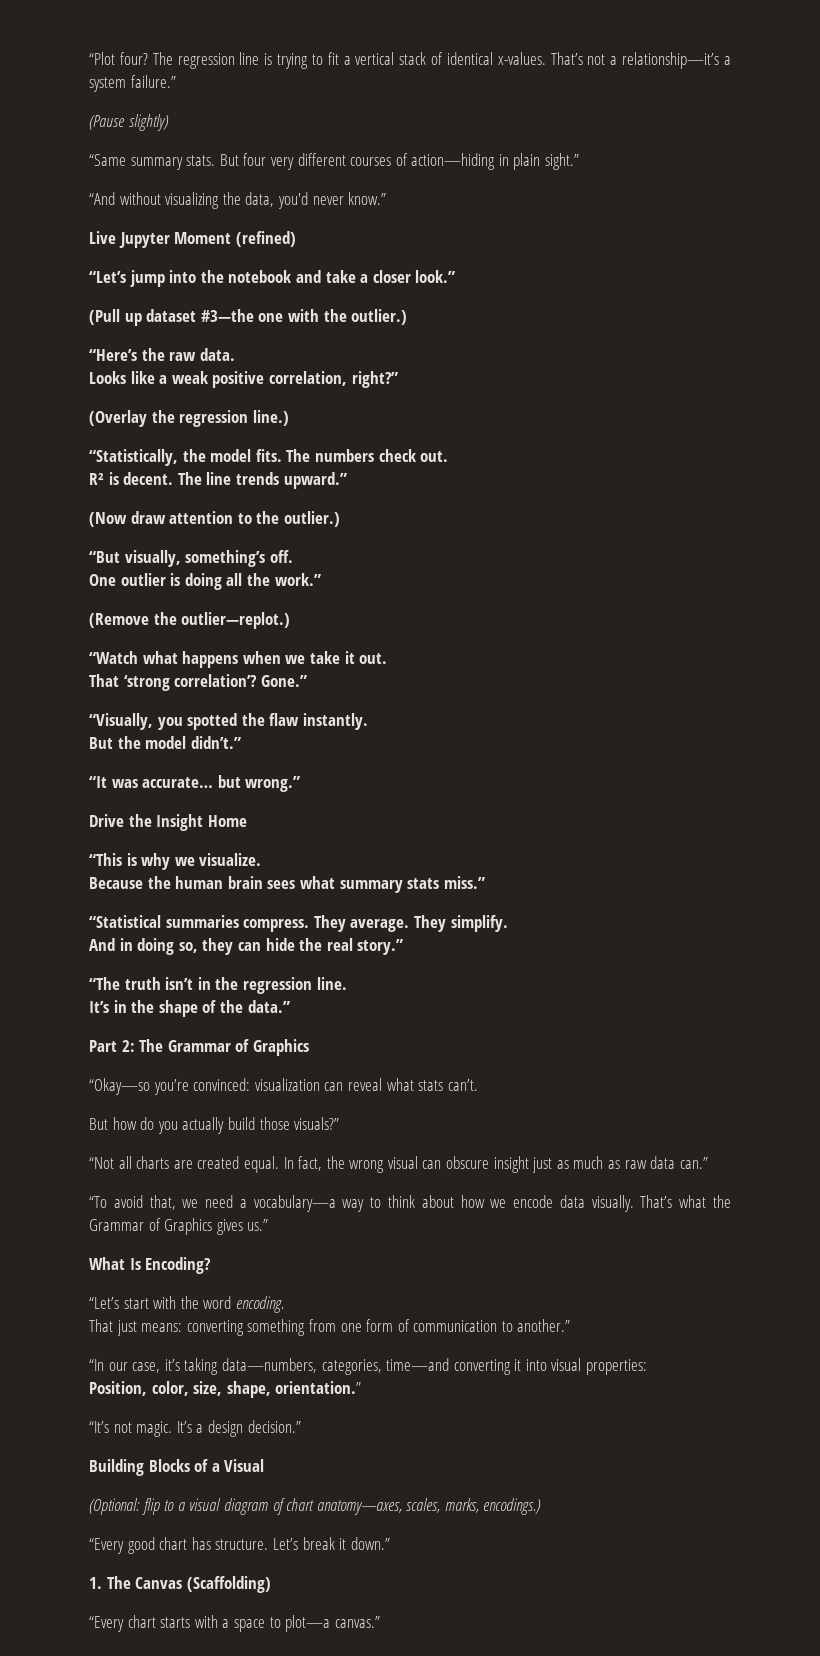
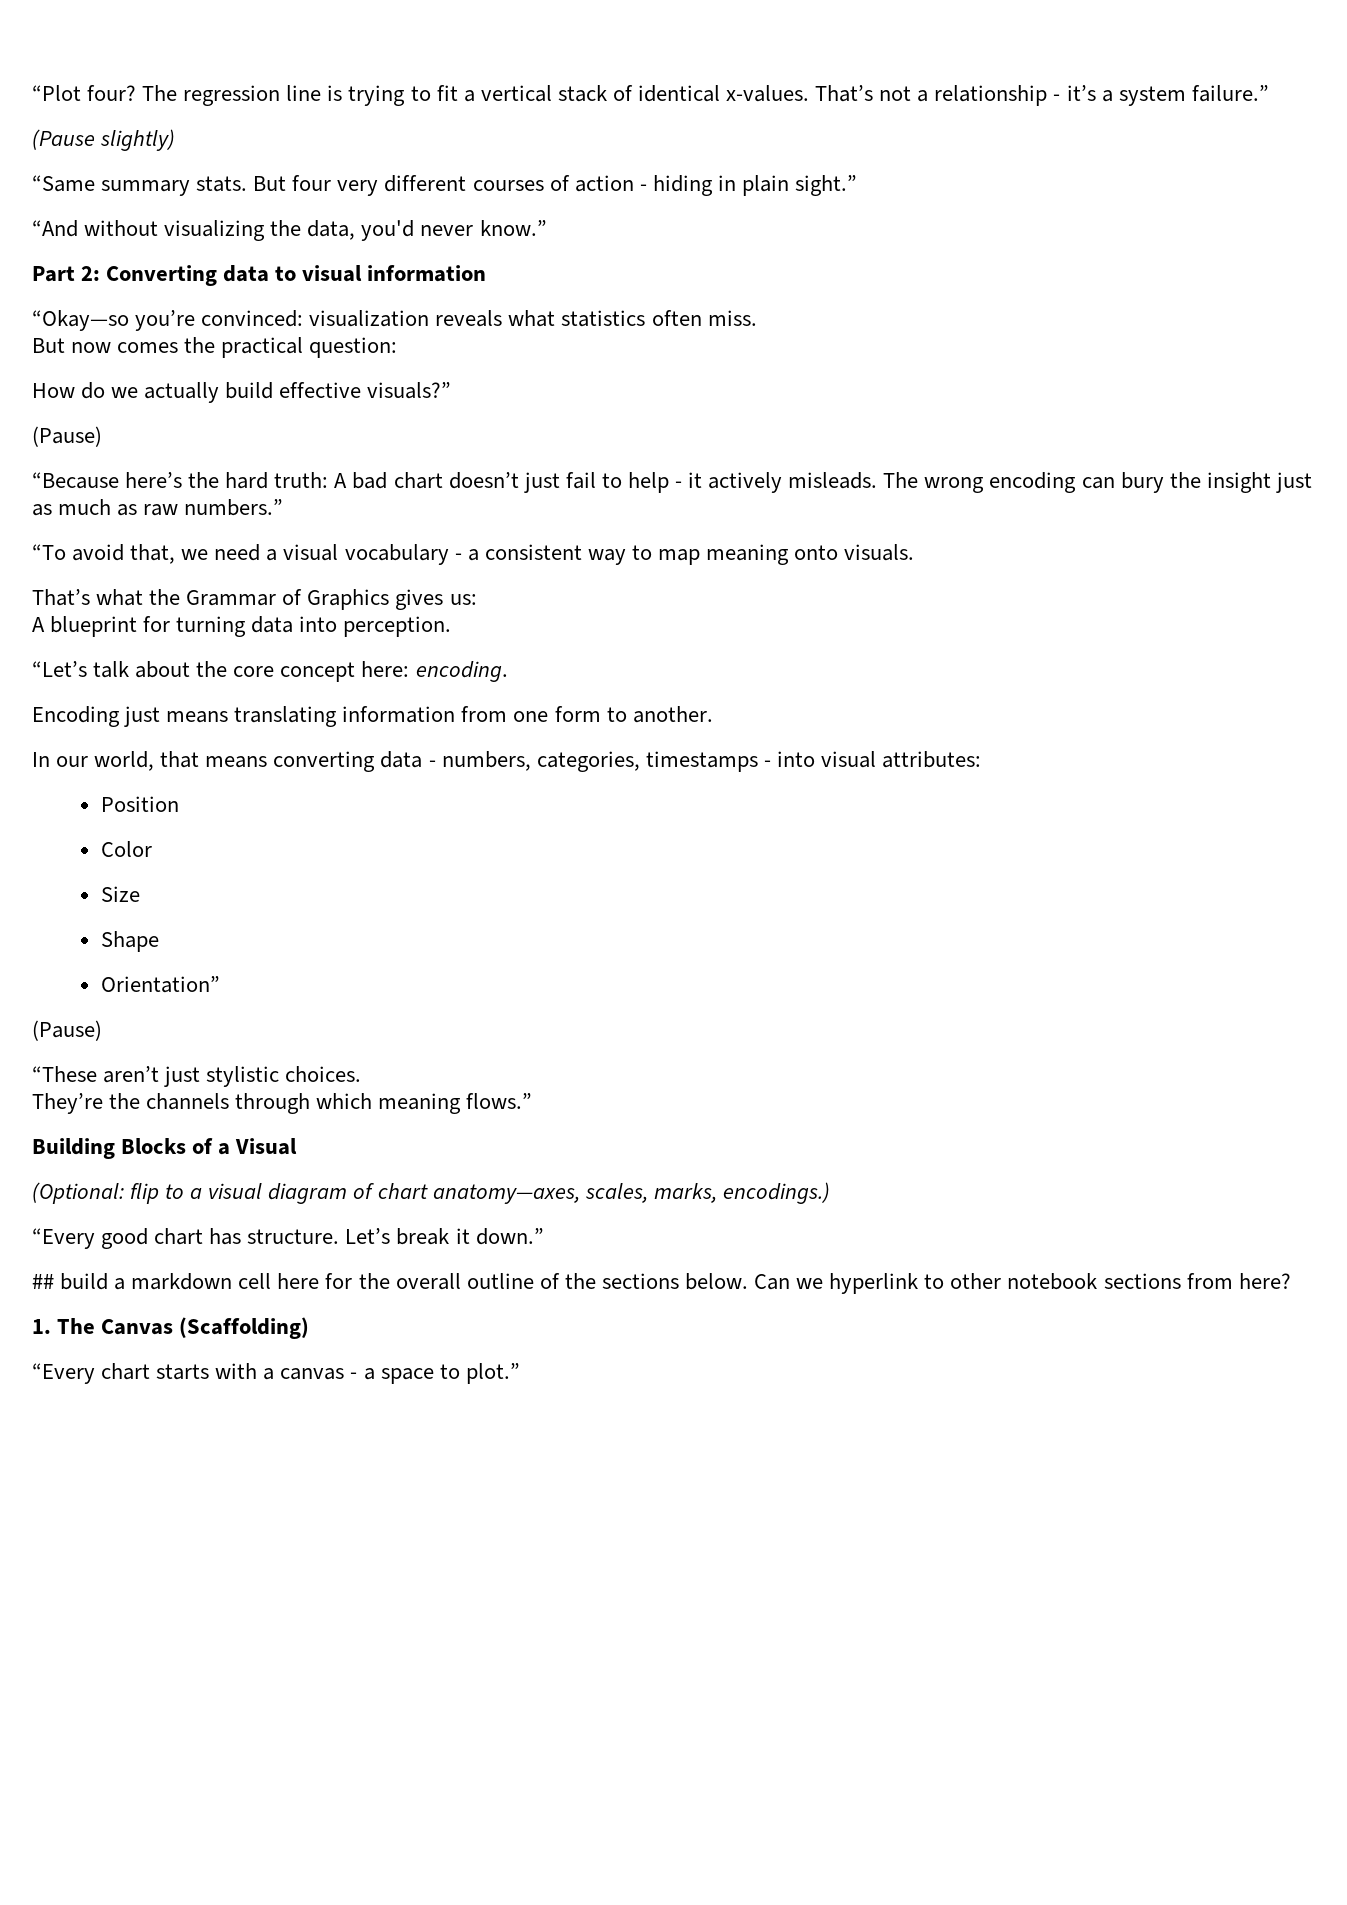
- That’s not a relationship—it’s a system failure.”
+ That’s not a relationship - it’s a system failure.”
- But four very different courses of action—hiding in plain sight.”
+ But four very different courses of action - hiding in plain sight.”
- Live Jupyter Moment (refined)
- “Let’s jump into the notebook and take a closer look.”
- (Pull up dataset #3—the one with the outlier.)
- “Here’s the raw data.
- Looks like a weak positive correlation, right?”
- (Overlay the regression line.)
- “Statistically, the model fits. The numbers check out.
- R² is decent. The line trends upward.”
- (Now draw attention to the outlier.)
- “But visually, something’s off.
- One outlier is doing all the work.”
- (Remove the outlier—replot.)
- “Watch what happens when we take it out.
- That ‘strong correlation’? Gone.”
- “Visually, you spotted the flaw instantly.
- But the model didn’t.”
- “It was accurate… but wrong.”
- Drive the Insight Home
- “This is why we visualize.
- Because the human brain sees what summary stats miss.”
- “Statistical summaries compress. They average. They simplify.
- And in doing so, they can hide the real story.”
- “The truth isn’t in the regression line.
- It’s in the shape of the data.”
- Part 2: The Grammar of Graphics
- “Okay—so you’re convinced: visualization can reveal what stats can’t.
- But how do you actually build those visuals?”
- “Not all charts are created equal. In fact, the wrong visual can obscure insight just as much as raw data can.”
+ Part 2: Converting data to visual information
+ “Okay—so you’re convinced: visualization reveals what statistics often miss.
+ But now comes the practical question:
+ How do we actually build effective visuals?”
+ (Pause)
+ “Because here’s the hard truth: A bad chart doesn’t just fail to help - it actively misleads. The wrong encoding can bury the insight just as much as raw numbers.”
- “To avoid that, we need a vocabulary—a way to think about how we encode data visually. That’s what the Grammar of Graphics gives us.”
- What Is Encoding?
- “Let’s start with the word encoding.
- That just means: converting something from one form of communication to another.”
- “In our case, it’s taking data—numbers, categories, time—and converting it into visual properties:
- Position, color, size, shape, orientation.”
- “It’s not magic. It’s a design decision.”
+ “To avoid that, we need a visual vocabulary - a consistent way to map meaning onto visuals.
+ That’s what the Grammar of Graphics gives us:
+ A blueprint for turning data into perception.
+ “Let’s talk about the core concept here: encoding.
+ Encoding just means translating information from one form to another.
+ In our world, that means converting data - numbers, categories, timestamps - into visual attributes:
+ Position
+ Color
+ Size
+ Shape
+ Orientation”
+ (Pause)
+ “These aren’t just stylistic choices.
+ They’re the channels through which meaning flows.”
+ ## build a markdown cell here for the overall outline of the sections below. Can we hyperlink to other notebook sections from here?
- “Every chart starts with a space to plot—a canvas.”
+ “Every chart starts with a canvas - a space to plot.”

